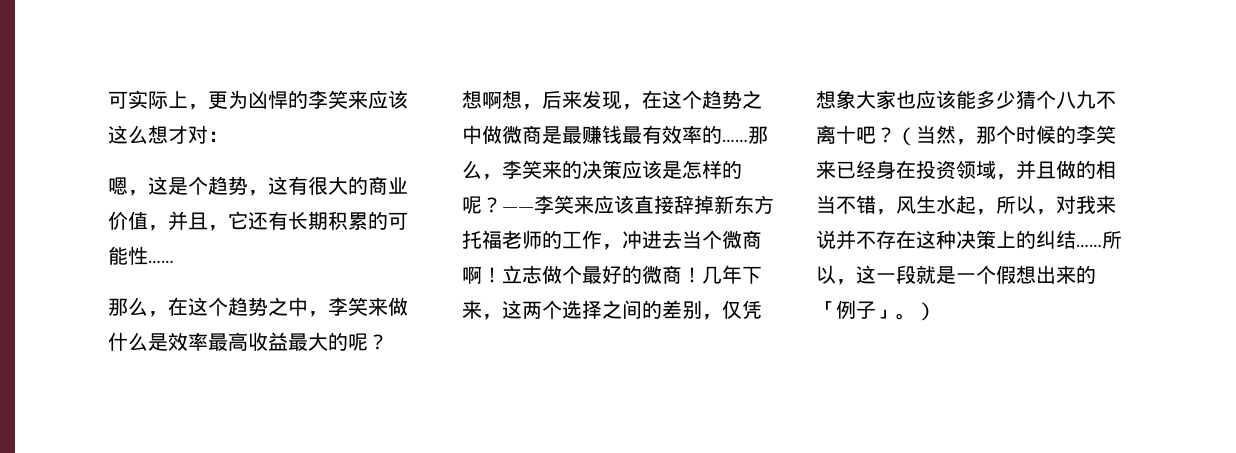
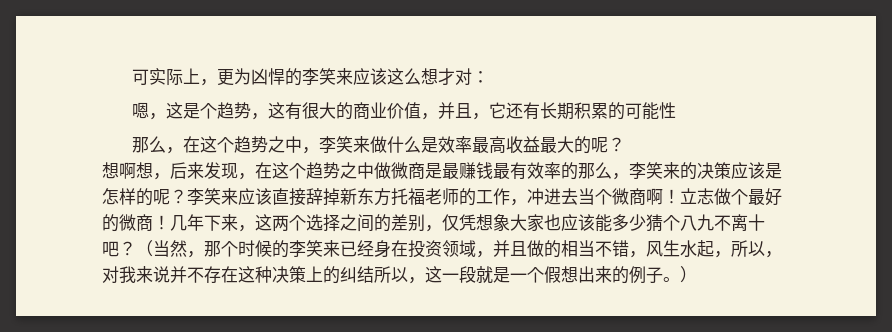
- 嗯，这是个趋势，这有很大的商业价值，并且，它还有长期积累的可能性……
+ 嗯，这是个趋势，这有很大的商业价值，并且，它还有长期积累的可能性
- 想啊想，后来发现，在这个趋势之中做微商是最赚钱最有效率的……那么，李笑来的决策应该是怎样的呢？
+ 想啊想，后来发现，在这个趋势之中做微商是最赚钱最有效率的那么，李笑来的决策应该是怎样的呢？
- ——李笑来应该直接辞掉新东方托福老师的工作，冲进去当个微商啊！
+ 李笑来应该直接辞掉新东方托福老师的工作，冲进去当个微商啊！
- （当然，那个时候的李笑来已经身在投资领域，并且做的相当不错，风生水起，所以，对我来说并不存在这种决策上的纠结……所以，这一段就是一个假想出来的「例子」。）
+ （当然，那个时候的李笑来已经身在投资领域，并且做的相当不错，风生水起，所以，对我来说并不存在这种决策上的纠结所以，这一段就是一个假想出来的例子。）

